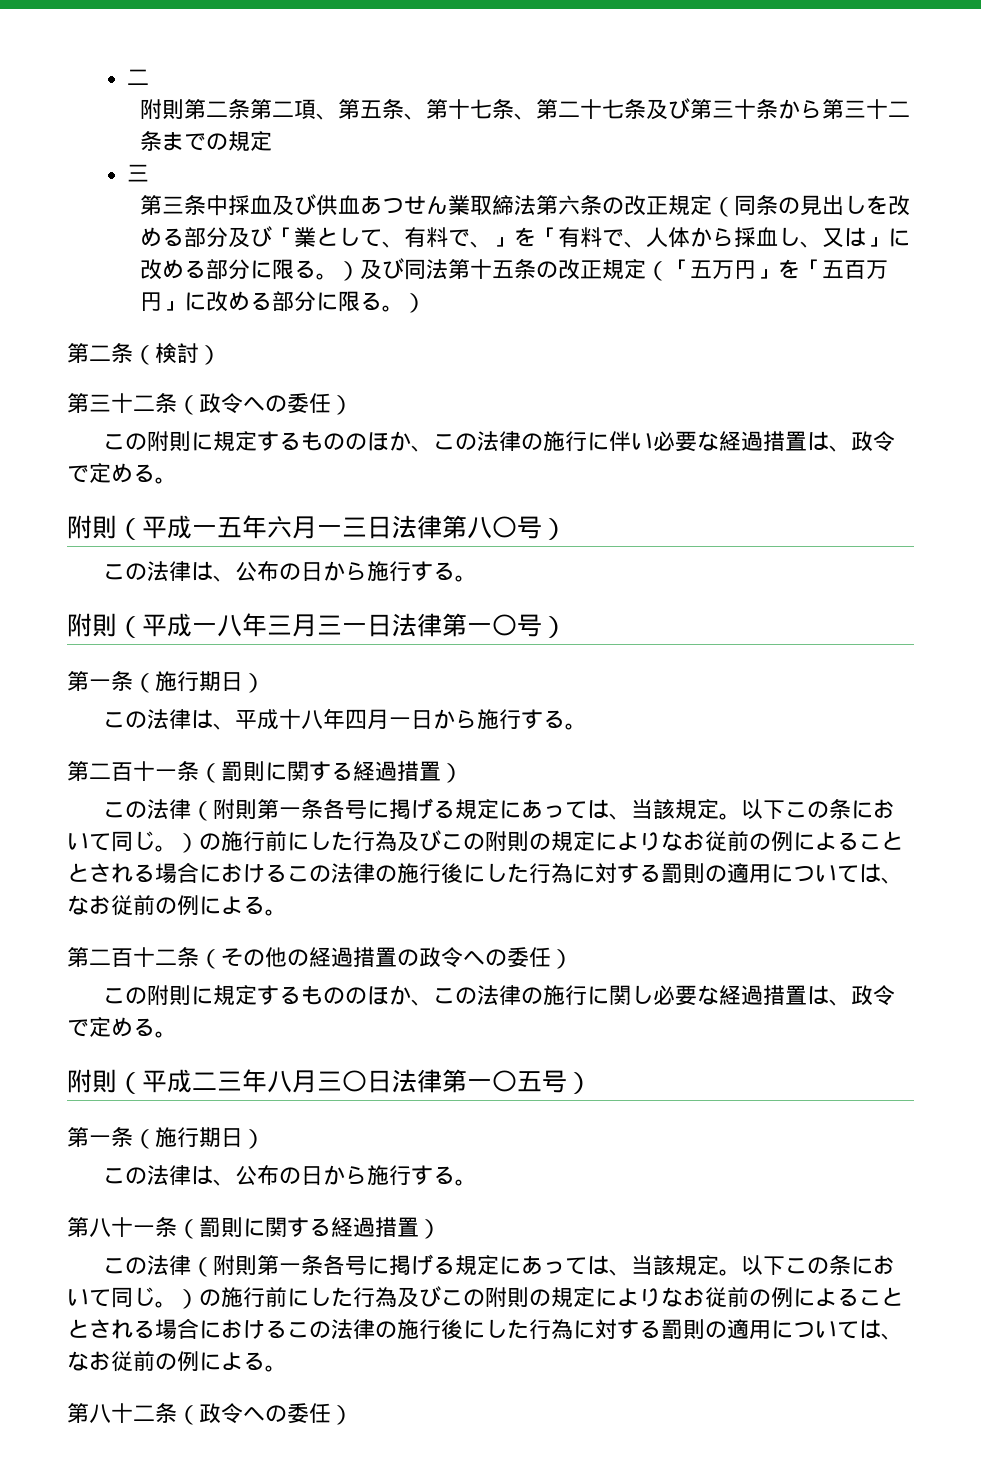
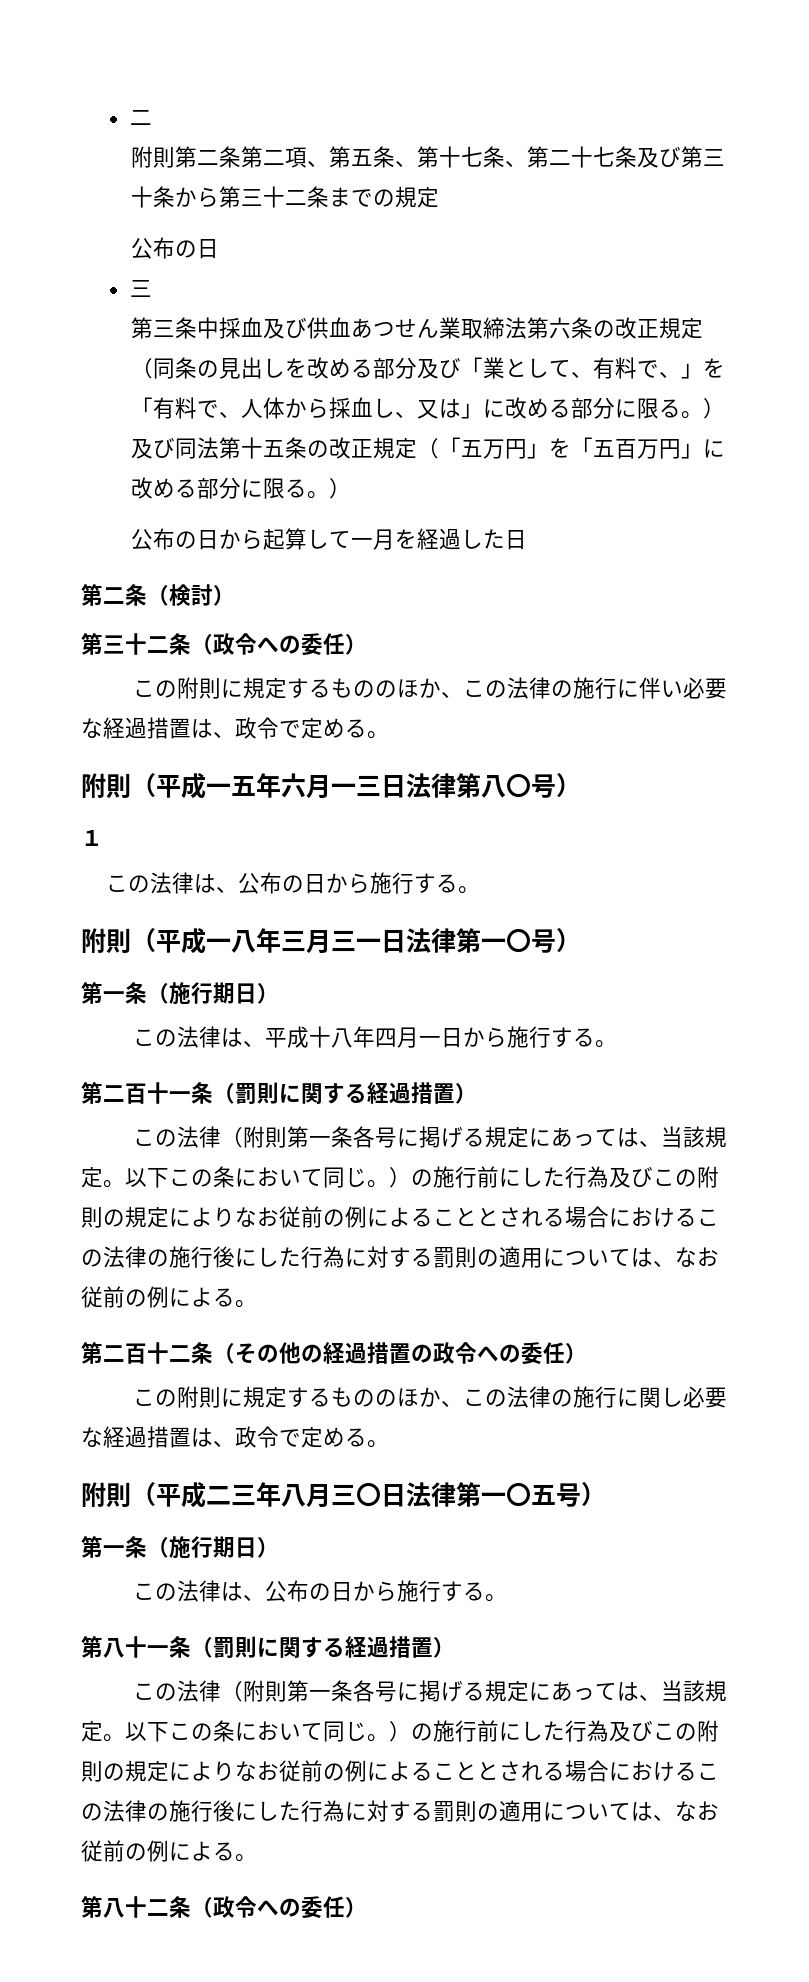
  附則第二条第二項、第五条、第十七条、第二十七条及び第三十条から第三十二条までの規定
+ 公布の日
+ 公布の日から起算して一月を経過した日
+ １

